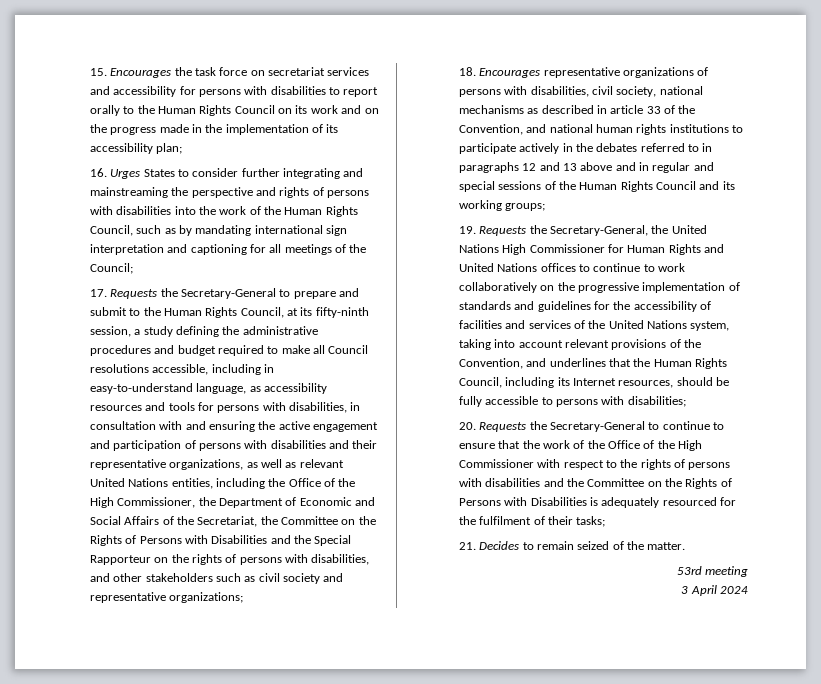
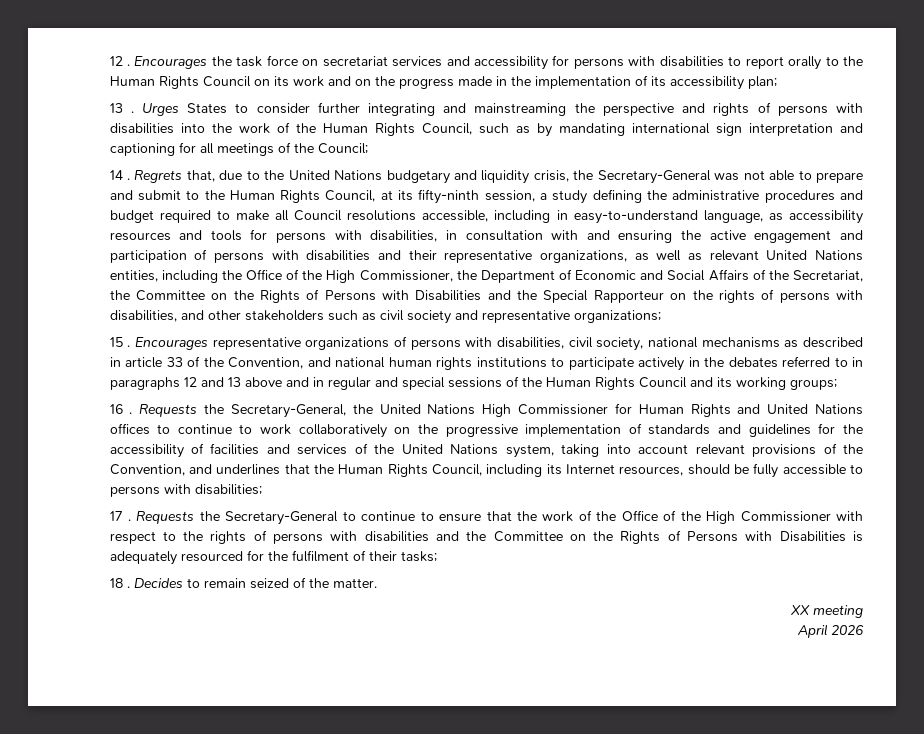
- 15. Encourages the task force on secretariat services and accessibility for persons with disabilities to report orally to the Human Rights Council on its work and on the progress made in the implementation of its accessibility plan;
+ 12 . Encourages the task force on secretariat services and accessibility for persons with disabilities to report orally to the Human Rights Council on its work and on the progress made in the implementation of its accessibility plan;
- 16. Urges States to consider further integrating and mainstreaming the perspective and rights of persons with disabilities into the work of the Human Rights Council, such as by mandating international sign interpretation and captioning for all meetings of the Council;
+ 13 . Urges States to consider further integrating and mainstreaming the perspective and rights of persons with disabilities into the work of the Human Rights Council, such as by mandating international sign interpretation and captioning for all meetings of the Council;
- 17. Requests the Secretary-General to prepare and submit to the Human Rights Council, at its fifty-ninth session, a study defining the administrative procedures and budget required to make all Council resolutions accessible, including in easy-to-understand language, as accessibility resources and tools for persons with disabilities, in consultation with and ensuring the active engagement and participation of persons with disabilities and their representative organizations, as well as relevant United Nations entities, including the Office of the High Commissioner, the Department of Economic and Social Affairs of the Secretariat, the Committee on the Rights of Persons with Disabilities and the Special Rapporteur on the rights of persons with disabilities, and other stakeholders such as civil society and representative organizations;
+ 14 . Regrets that, due to the United Nations budgetary and liquidity crisis, the Secretary-General was not able to prepare and submit to the Human Rights Council, at its fifty-ninth session, a study defining the administrative procedures and budget required to make all Council resolutions accessible, including in easy-to-understand language, as accessibility resources and tools for persons with disabilities, in consultation with and ensuring the active engagement and participation of persons with disabilities and their representative organizations, as well as relevant United Nations entities, including the Office of the High Commissioner, the Department of Economic and Social Affairs of the Secretariat, the Committee on the Rights of Persons with Disabilities and the Special Rapporteur on the rights of persons with disabilities, and other stakeholders such as civil society and representative organizations;
- 18. Encourages representative organizations of persons with disabilities, civil society, national mechanisms as described in article 33 of the Convention, and national human rights institutions to participate actively in the debates referred to in paragraphs 12 and 13 above and in regular and special sessions of the Human Rights Council and its working groups;
+ 15 . Encourages representative organizations of persons with disabilities, civil society, national mechanisms as described in article 33 of the Convention, and national human rights institutions to participate actively in the debates referred to in paragraphs 12 and 13 above and in regular and special sessions of the Human Rights Council and its working groups;
- 19. Requests the Secretary-General, the United Nations High Commissioner for Human Rights and United Nations offices to continue to work collaboratively on the progressive implementation of standards and guidelines for the accessibility of facilities and services of the United Nations system, taking into account relevant provisions of the Convention, and underlines that the Human Rights Council, including its Internet resources, should be fully accessible to persons with disabilities;
+ 16 . Requests the Secretary-General, the United Nations High Commissioner for Human Rights and United Nations offices to continue to work collaboratively on the progressive implementation of standards and guidelines for the accessibility of facilities and services of the United Nations system, taking into account relevant provisions of the Convention, and underlines that the Human Rights Council, including its Internet resources, should be fully accessible to persons with disabilities;
- 20. Requests the Secretary-General to continue to ensure that the work of the Office of the High Commissioner with respect to the rights of persons with disabilities and the Committee on the Rights of Persons with Disabilities is adequately resourced for the fulfilment of their tasks;
+ 17 . Requests the Secretary-General to continue to ensure that the work of the Office of the High Commissioner with respect to the rights of persons with disabilities and the Committee on the Rights of Persons with Disabilities is adequately resourced for the fulfilment of their tasks;
- 21. Decides to remain seized of the matter.
+ 18 . Decides to remain seized of the matter.
- 53rd meeting
+ XX meeting
- 3 April 2024
+ April 2026

